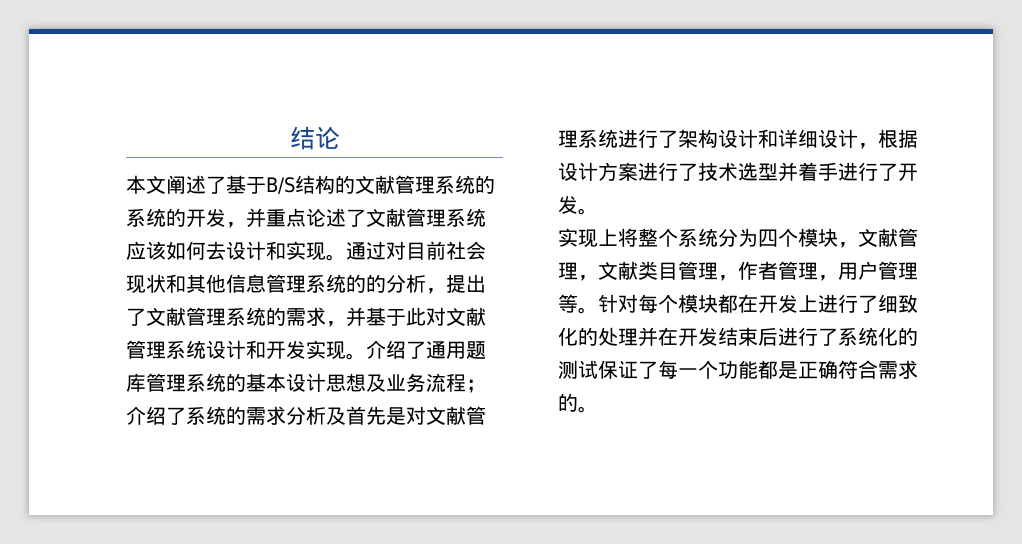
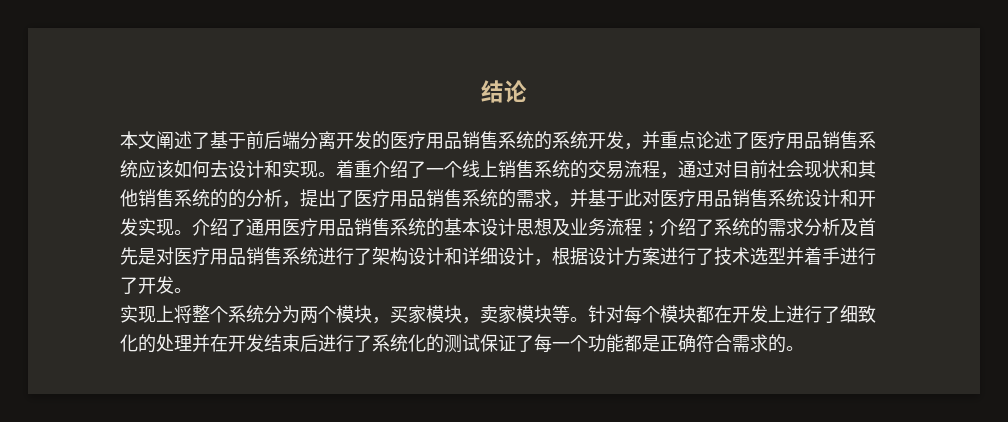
- 本文阐述了基于B/S结构的文献管理系统的系统的开发，并重点论述了文献管理系统应该如何去设计和实现。
+ 本文阐述了基于前后端分离开发的医疗用品销售系统的系统开发，并重点论述了医疗用品销售系统应该如何去设计和实现。
- 通过对目前社会现状和其他信息管理系统的的分析，提出了文献管理系统的需求，并基于此对文献管理系统设计和开发实现。
+ 着重介绍了一个线上销售系统的交易流程，通过对目前社会现状和其他销售系统的的分析，提出了医疗用品销售系统的需求，并基于此对医疗用品销售系统设计和开发实现。
- 介绍了通用题库管理系统的基本设计思想及业务流程；介绍了系统的需求分析及首先是对文献管理系统进行了架构设计和详细设计，根据设计方案进行了技术选型并着手进行了开发。
+ 介绍了通用医疗用品销售系统的基本设计思想及业务流程；介绍了系统的需求分析及首先是对医疗用品销售系统进行了架构设计和详细设计，根据设计方案进行了技术选型并着手进行了开发。
- 实现上将整个系统分为四个模块，文献管理，文献类目管理，作者管理，用户管理等。
+ 实现上将整个系统分为两个模块，买家模块，卖家模块等。

